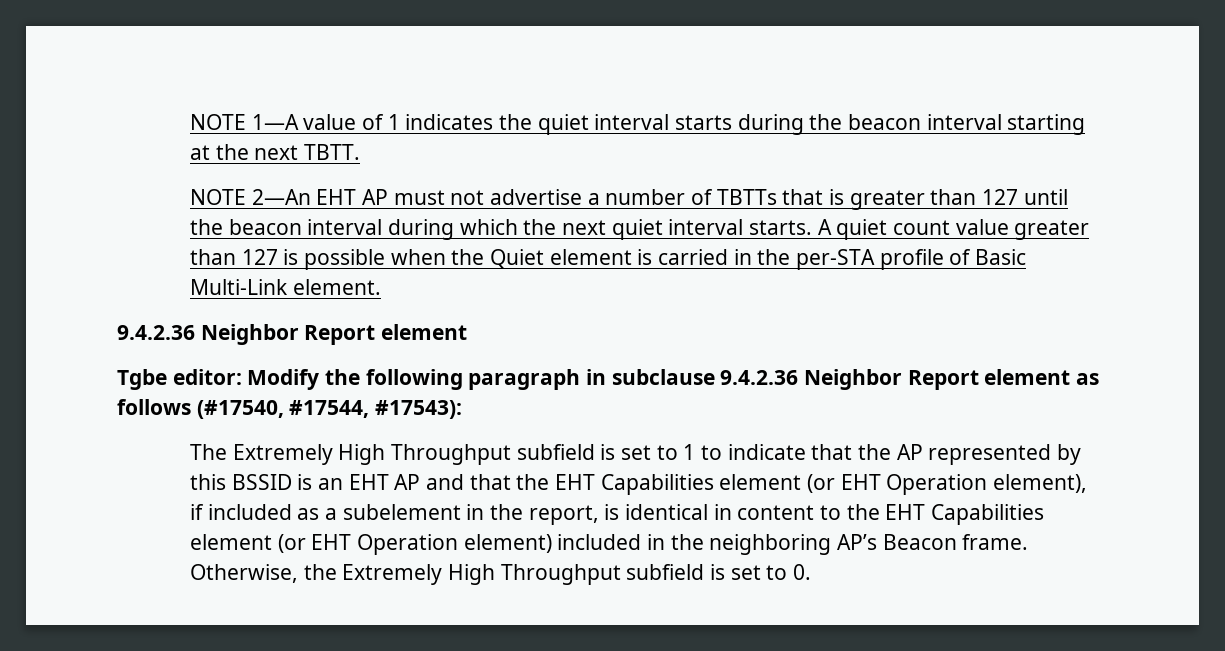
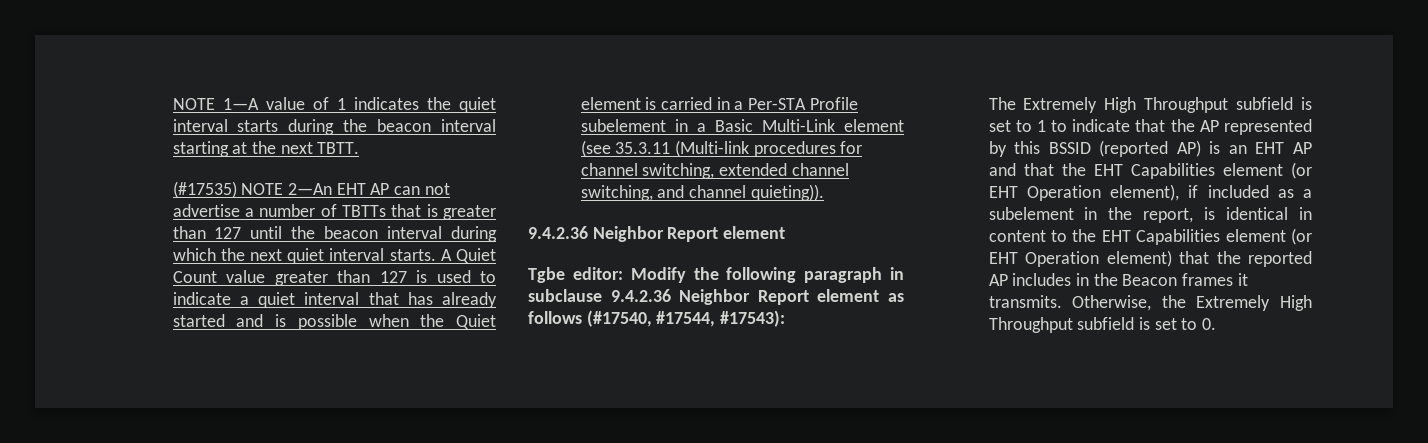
- NOTE 2—An EHT AP must not advertise a number of TBTTs that is greater than 127 until the beacon interval during which the next quiet interval starts.
+ (#17535) NOTE 2—An EHT AP can not advertise a number of TBTTs that is greater than 127 until the beacon interval during which the next quiet interval starts.
- A quiet count value greater than 127 is possible when the Quiet element is carried in the per-STA profile of Basic Multi-Link element.
+ A Quiet Count value greater than 127 is used to indicate a quiet interval that has already started and is possible when the Quiet element is carried in a Per-STA Profile subelement in a Basic Multi-Link element (see 35.3.11 (Multi-link procedures for channel switching, extended channel switching, and channel quieting)).
- The Extremely High Throughput subfield is set to 1 to indicate that the AP represented by this BSSID is an EHT AP and that the EHT Capabilities element (or EHT Operation element), if included as a subelement in the report, is identical in content to the EHT Capabilities element (or EHT Operation element) included in the neighboring AP’s Beacon frame.
+ The Extremely High Throughput subfield is set to 1 to indicate that the AP represented by this BSSID (reported AP) is an EHT AP and that the EHT Capabilities element (or EHT Operation element), if included as a subelement in the report, is identical in content to the EHT Capabilities element (or EHT Operation element) that the reported AP includes in the Beacon frames it transmits.

